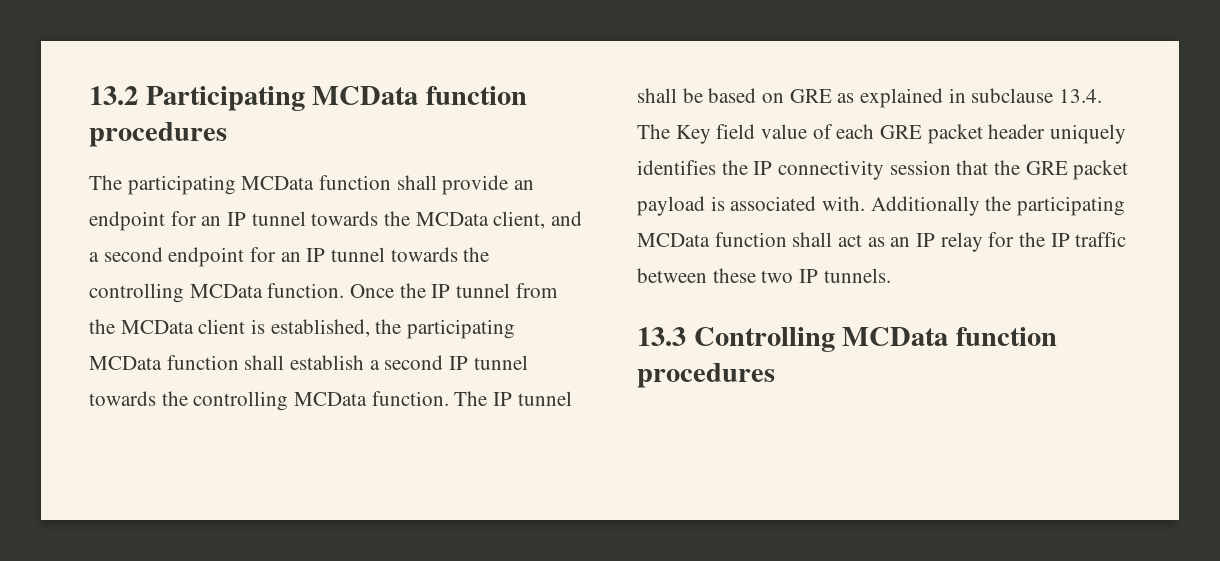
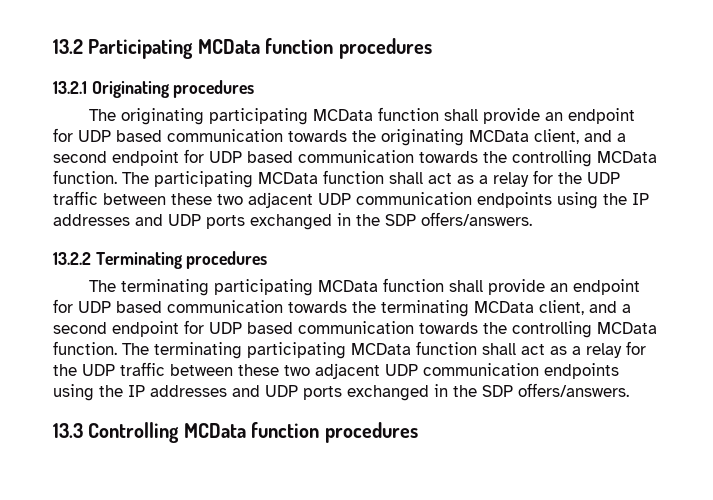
- The participating MCData function shall provide an endpoint for an IP tunnel towards the MCData client, and a second endpoint for an IP tunnel towards the controlling MCData function. Once the IP tunnel from the MCData client is established, the participating MCData function shall establish a second IP tunnel towards the controlling MCData function. The IP tunnel shall be based on GRE as explained in subclause 13.4. The Key field value of each GRE packet header uniquely identifies the IP connectivity session that the GRE packet payload is associated with. Additionally the participating MCData function shall act as an IP relay for the IP traffic between these two IP tunnels.
+ 13.2.1 Originating procedures
+ The originating participating MCData function shall provide an endpoint for UDP based communication towards the originating MCData client, and a second endpoint for UDP based communication towards the controlling MCData function. The participating MCData function shall act as a relay for the UDP traffic between these two adjacent UDP communication endpoints using the IP addresses and UDP ports exchanged in the SDP offers/answers.
+ 13.2.2 Terminating procedures
+ The terminating participating MCData function shall provide an endpoint for UDP based communication towards the terminating MCData client, and a second endpoint for UDP based communication towards the controlling MCData function. The terminating participating MCData function shall act as a relay for the UDP traffic between these two adjacent UDP communication endpoints using the IP addresses and UDP ports exchanged in the SDP offers/answers.

